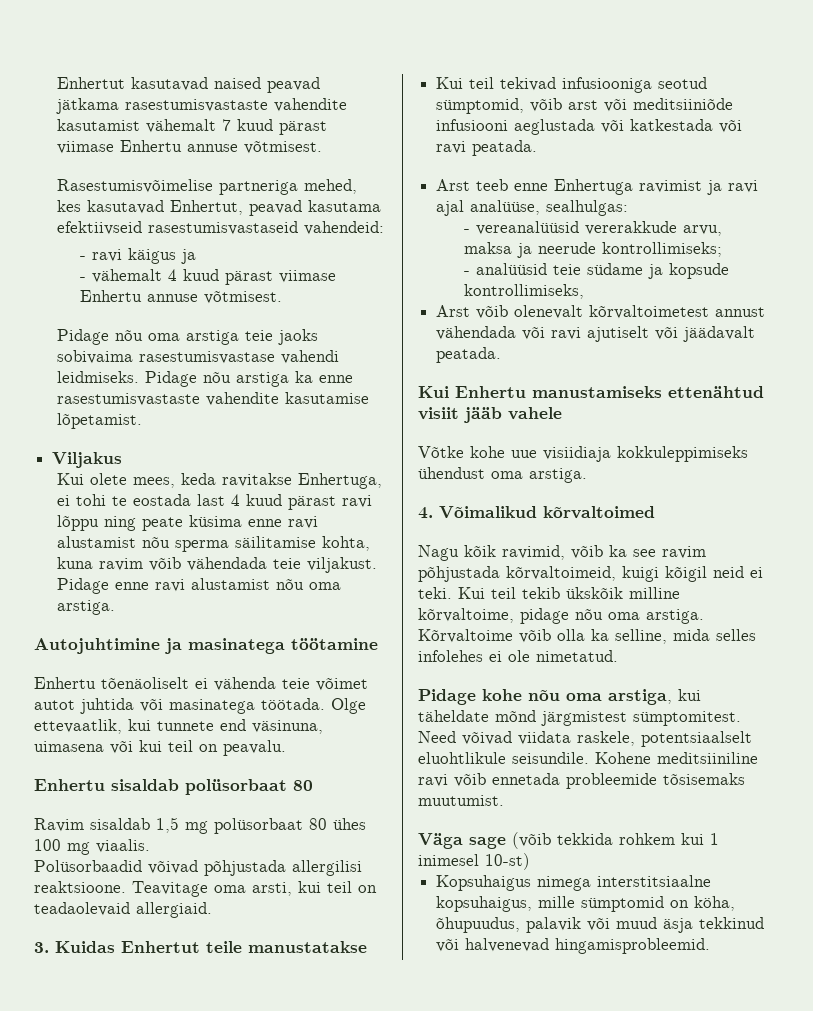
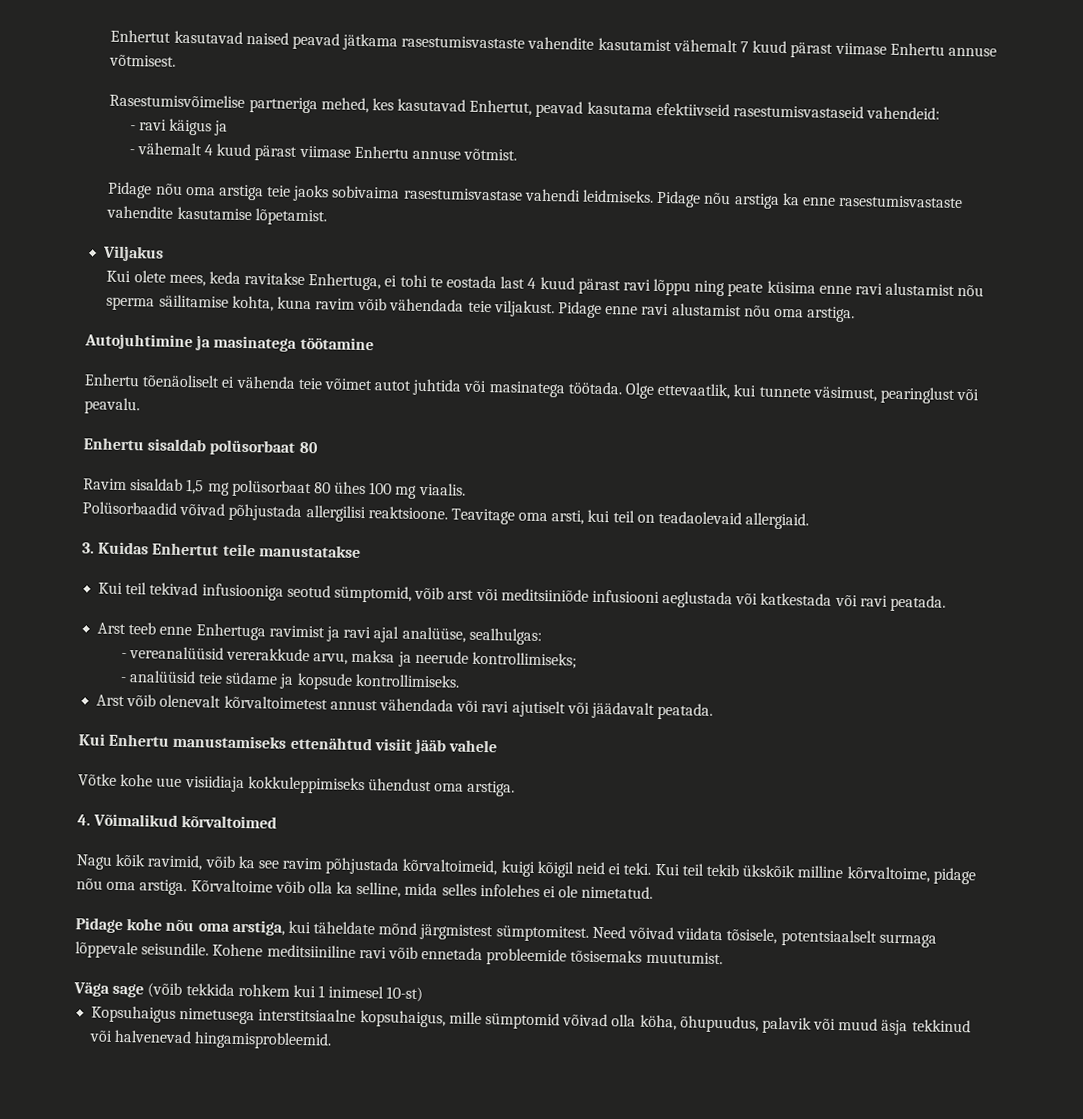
- - vähemalt 4 kuud pärast viimase Enhertu annuse võtmisest.
+ - vähemalt 4 kuud pärast viimase Enhertu annuse võtmist.
- Olge ettevaatlik, kui tunnete end väsinuna, uimasena või kui teil on peavalu.
+ Olge ettevaatlik, kui tunnete väsimust, pearinglust või peavalu.
- - analüüsid teie südame ja kopsude kontrollimiseks,
+ - analüüsid teie südame ja kopsude kontrollimiseks.
- Need võivad viidata raskele, potentsiaalselt eluohtlikule seisundile.
+ Need võivad viidata tõsisele, potentsiaalselt surmaga lõppevale seisundile.
- Kopsuhaigus nimega interstitsiaalne kopsuhaigus, mille sümptomid on köha, õhupuudus, palavik või muud äsja tekkinud või halvenevad hingamisprobleemid.
+ Kopsuhaigus nimetusega interstitsiaalne kopsuhaigus, mille sümptomid võivad olla köha, õhupuudus, palavik või muud äsja tekkinud või halvenevad hingamisprobleemid.

